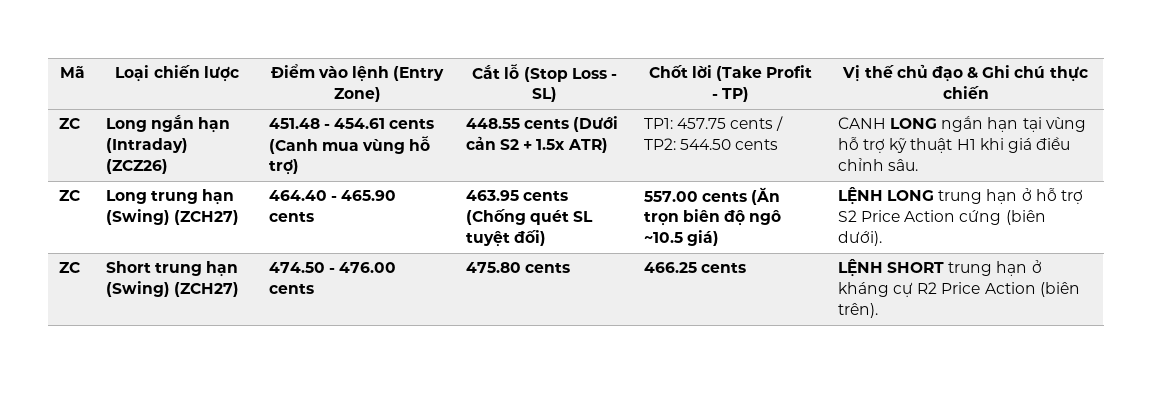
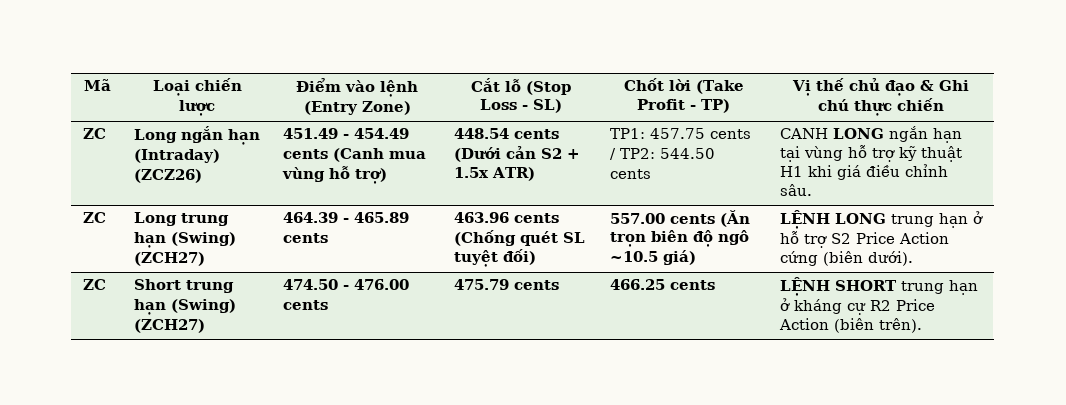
- 451.48 - 454.61 cents (Canh mua vùng hỗ trợ)
+ 451.49 - 454.49 cents (Canh mua vùng hỗ trợ)
- 448.55 cents (Dưới cản S2 + 1.5x ATR)
+ 448.54 cents (Dưới cản S2 + 1.5x ATR)
- ZC | Long trung hạn (Swing) (ZCH27) | 464.40 - 465.90 cents | 463.95 cents (Chống quét SL tuyệt đối) | 557.00 cents (Ăn trọn biên độ ngô ~10.5 giá) | LỆNH LONG trung hạn ở hỗ trợ S2 Price Action cứng (biên dưới).
+ ZC | Long trung hạn (Swing) (ZCH27) | 464.39 - 465.89 cents | 463.96 cents (Chống quét SL tuyệt đối) | 557.00 cents (Ăn trọn biên độ ngô ~10.5 giá) | LỆNH LONG trung hạn ở hỗ trợ S2 Price Action cứng (biên dưới).
- ZC | Short trung hạn (Swing) (ZCH27) | 474.50 - 476.00 cents | 475.80 cents | 466.25 cents | LỆNH SHORT trung hạn ở kháng cự R2 Price Action (biên trên).
+ ZC | Short trung hạn (Swing) (ZCH27) | 474.50 - 476.00 cents | 475.79 cents | 466.25 cents | LỆNH SHORT trung hạn ở kháng cự R2 Price Action (biên trên).

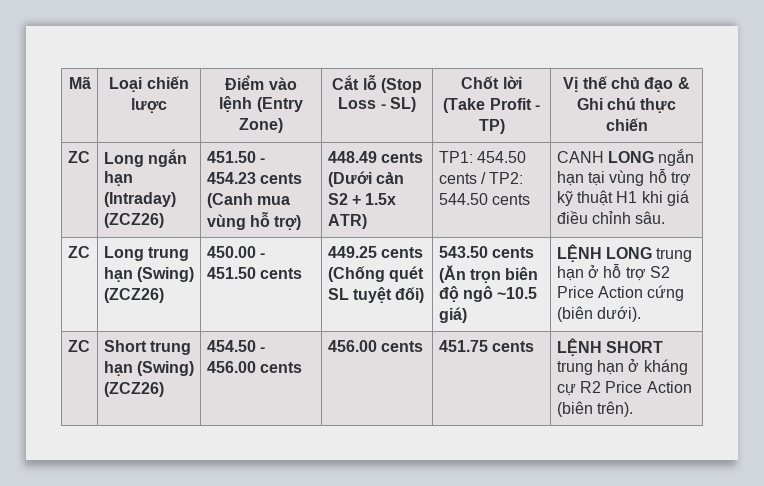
- 451.49 - 454.49 cents (Canh mua vùng hỗ trợ)
+ 451.50 - 454.23 cents (Canh mua vùng hỗ trợ)
- 448.54 cents (Dưới cản S2 + 1.5x ATR)
+ 448.49 cents (Dưới cản S2 + 1.5x ATR)
- TP1: 457.75 cents / TP2: 544.50 cents
+ TP1: 454.50 cents / TP2: 544.50 cents
- ZC | Long trung hạn (Swing) (ZCH27) | 464.39 - 465.89 cents | 463.96 cents (Chống quét SL tuyệt đối) | 557.00 cents (Ăn trọn biên độ ngô ~10.5 giá) | LỆNH LONG trung hạn ở hỗ trợ S2 Price Action cứng (biên dưới).
+ ZC | Long trung hạn (Swing) (ZCZ26) | 450.00 - 451.50 cents | 449.25 cents (Chống quét SL tuyệt đối) | 543.50 cents (Ăn trọn biên độ ngô ~10.5 giá) | LỆNH LONG trung hạn ở hỗ trợ S2 Price Action cứng (biên dưới).
- ZC | Short trung hạn (Swing) (ZCH27) | 474.50 - 476.00 cents | 475.79 cents | 466.25 cents | LỆNH SHORT trung hạn ở kháng cự R2 Price Action (biên trên).
+ ZC | Short trung hạn (Swing) (ZCZ26) | 454.50 - 456.00 cents | 456.00 cents | 451.75 cents | LỆNH SHORT trung hạn ở kháng cự R2 Price Action (biên trên).

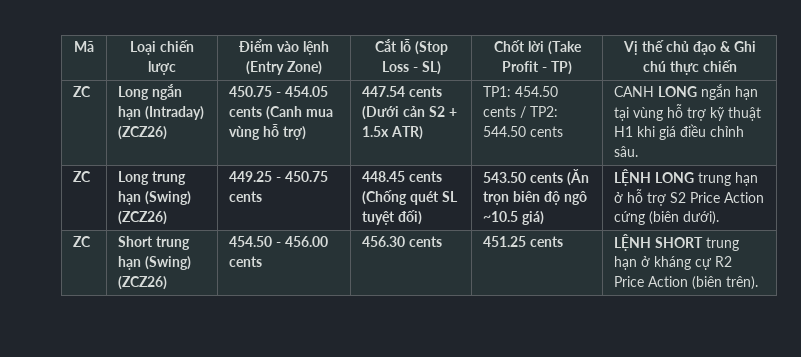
- 451.50 - 454.23 cents (Canh mua vùng hỗ trợ)
+ 450.75 - 454.05 cents (Canh mua vùng hỗ trợ)
- 448.49 cents (Dưới cản S2 + 1.5x ATR)
+ 447.54 cents (Dưới cản S2 + 1.5x ATR)
- ZC | Long trung hạn (Swing) (ZCZ26) | 450.00 - 451.50 cents | 449.25 cents (Chống quét SL tuyệt đối) | 543.50 cents (Ăn trọn biên độ ngô ~10.5 giá) | LỆNH LONG trung hạn ở hỗ trợ S2 Price Action cứng (biên dưới).
+ ZC | Long trung hạn (Swing) (ZCZ26) | 449.25 - 450.75 cents | 448.45 cents (Chống quét SL tuyệt đối) | 543.50 cents (Ăn trọn biên độ ngô ~10.5 giá) | LỆNH LONG trung hạn ở hỗ trợ S2 Price Action cứng (biên dưới).
- ZC | Short trung hạn (Swing) (ZCZ26) | 454.50 - 456.00 cents | 456.00 cents | 451.75 cents | LỆNH SHORT trung hạn ở kháng cự R2 Price Action (biên trên).
+ ZC | Short trung hạn (Swing) (ZCZ26) | 454.50 - 456.00 cents | 456.30 cents | 451.25 cents | LỆNH SHORT trung hạn ở kháng cự R2 Price Action (biên trên).

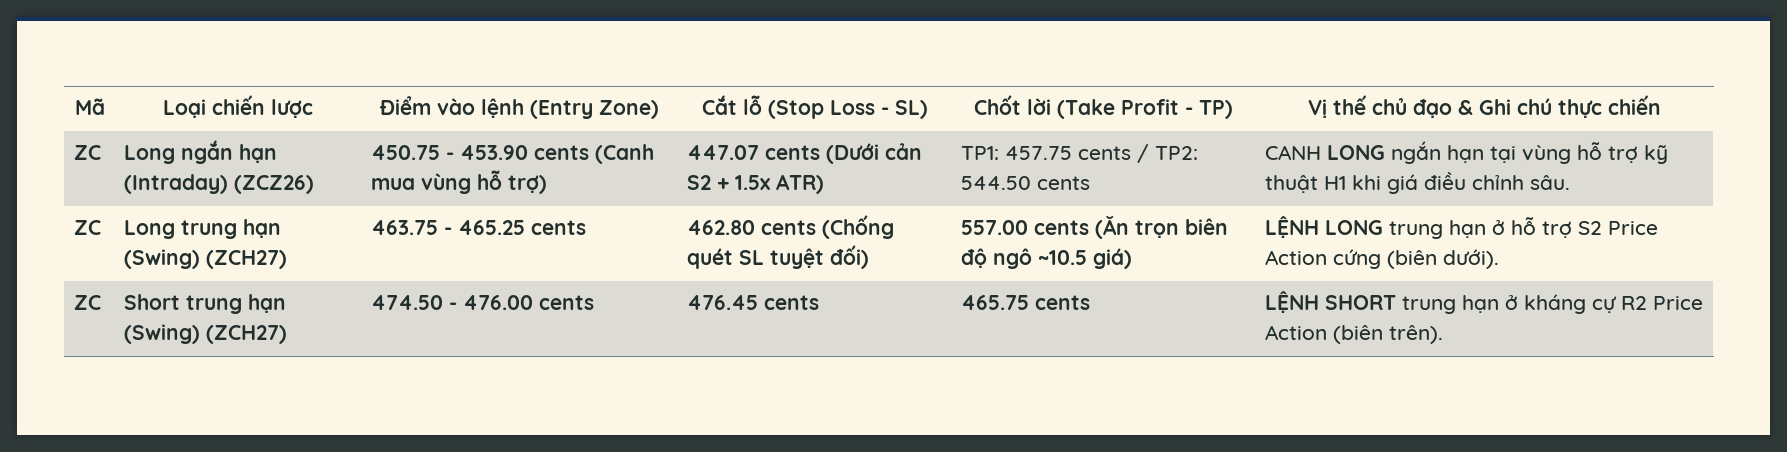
- 450.75 - 454.05 cents (Canh mua vùng hỗ trợ)
+ 450.75 - 453.90 cents (Canh mua vùng hỗ trợ)
- 447.54 cents (Dưới cản S2 + 1.5x ATR)
+ 447.07 cents (Dưới cản S2 + 1.5x ATR)
- TP1: 454.50 cents / TP2: 544.50 cents
+ TP1: 457.75 cents / TP2: 544.50 cents
- ZC | Long trung hạn (Swing) (ZCZ26) | 449.25 - 450.75 cents | 448.45 cents (Chống quét SL tuyệt đối) | 543.50 cents (Ăn trọn biên độ ngô ~10.5 giá) | LỆNH LONG trung hạn ở hỗ trợ S2 Price Action cứng (biên dưới).
+ ZC | Long trung hạn (Swing) (ZCH27) | 463.75 - 465.25 cents | 462.80 cents (Chống quét SL tuyệt đối) | 557.00 cents (Ăn trọn biên độ ngô ~10.5 giá) | LỆNH LONG trung hạn ở hỗ trợ S2 Price Action cứng (biên dưới).
- ZC | Short trung hạn (Swing) (ZCZ26) | 454.50 - 456.00 cents | 456.30 cents | 451.25 cents | LỆNH SHORT trung hạn ở kháng cự R2 Price Action (biên trên).
+ ZC | Short trung hạn (Swing) (ZCH27) | 474.50 - 476.00 cents | 476.45 cents | 465.75 cents | LỆNH SHORT trung hạn ở kháng cự R2 Price Action (biên trên).

